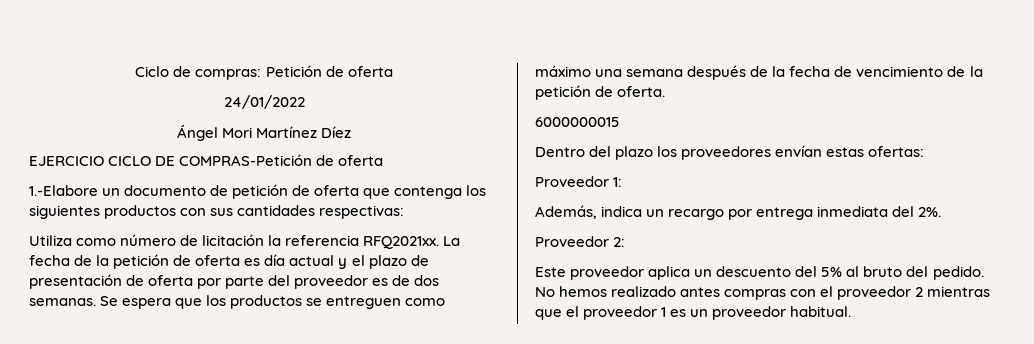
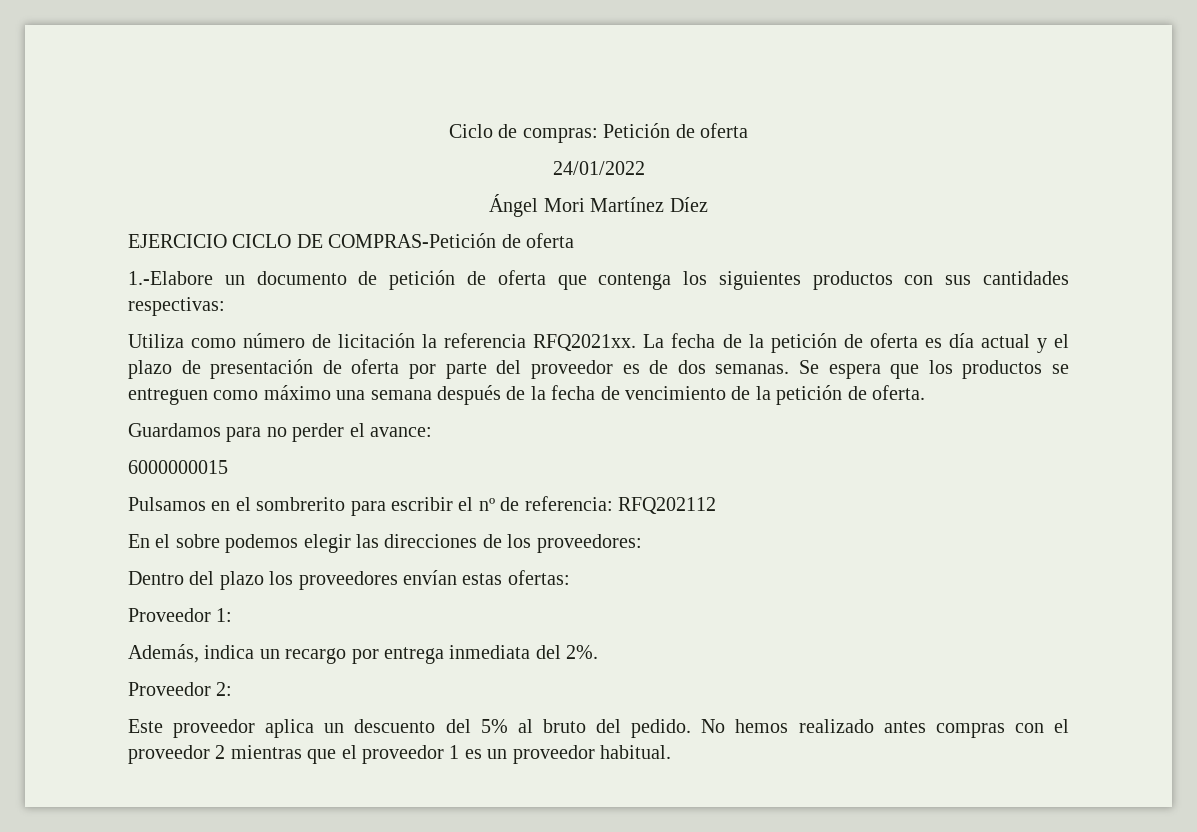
+ Guardamos para no perder el avance:
  6000000015
+ Pulsamos en el sombrerito para escribir el nº de referencia: RFQ202112
+ En el sobre podemos elegir las direcciones de los proveedores:

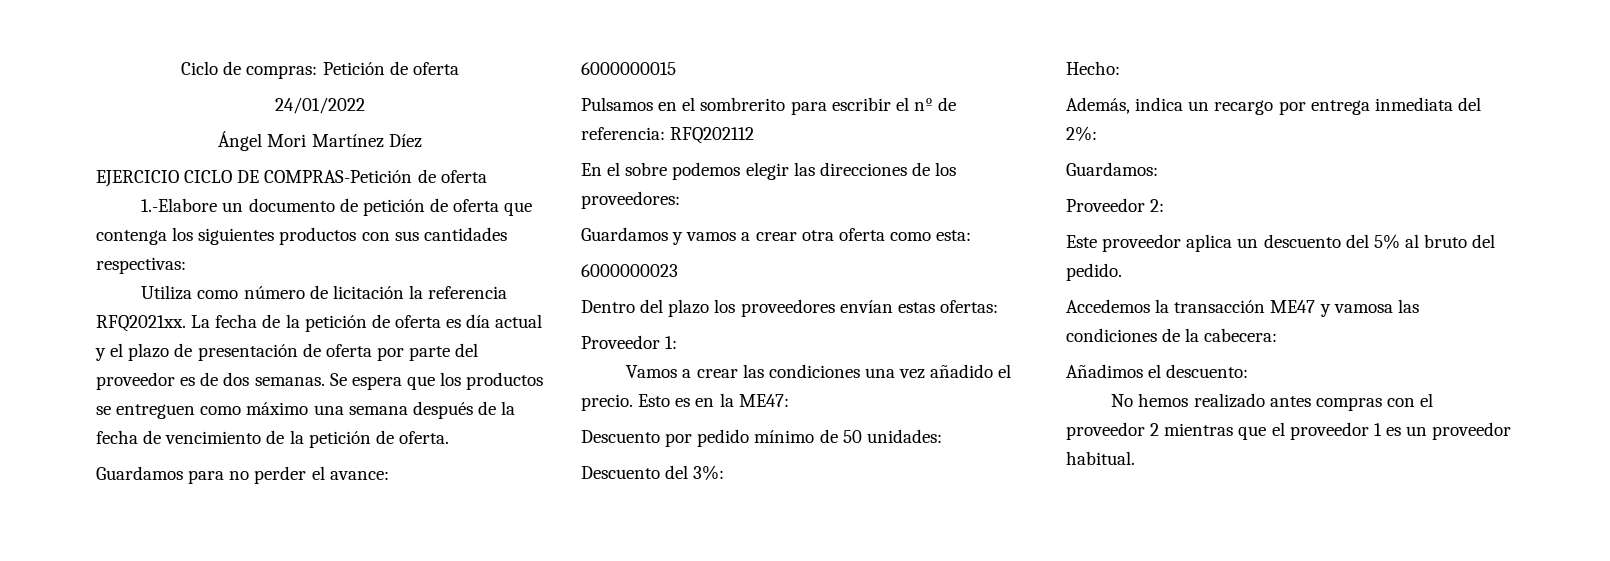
+ Guardamos y vamos a crear otra oferta como esta:
+ 6000000023
+ Vamos a crear las condiciones una vez añadido el precio. Esto es en la ME47:
+ Descuento por pedido mínimo de 50 unidades:
+ Descuento del 3%:
+ Hecho:
- Además, indica un recargo por entrega inmediata del 2%.
+ Además, indica un recargo por entrega inmediata del 2%:
+ Guardamos:
- Este proveedor aplica un descuento del 5% al bruto del pedido. No hemos realizado antes compras con el proveedor 2 mientras que el proveedor 1 es un proveedor habitual.
+ Este proveedor aplica un descuento del 5% al bruto del pedido.
+ Accedemos la transacción ME47 y vamosa las condiciones de la cabecera:
+ Añadimos el descuento:
+ No hemos realizado antes compras con el proveedor 2 mientras que el proveedor 1 es un proveedor habitual.

